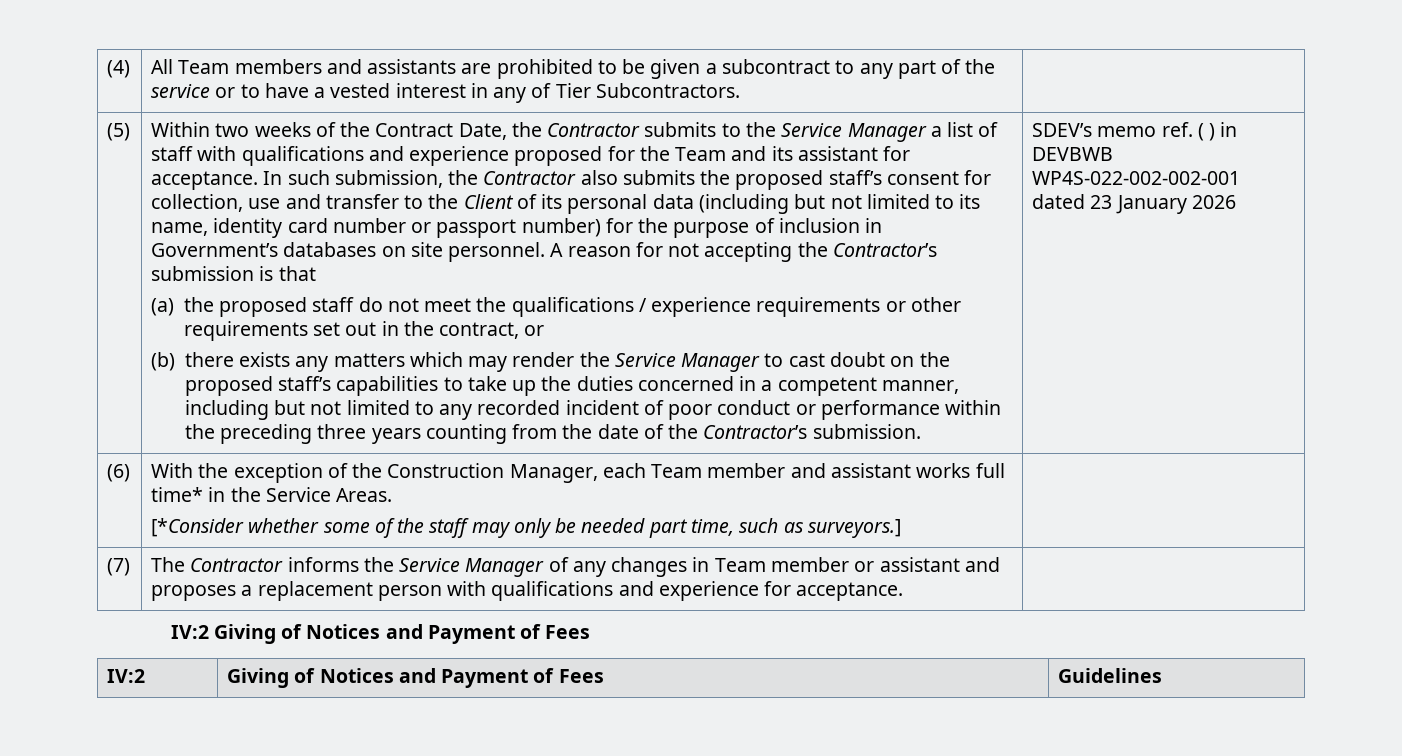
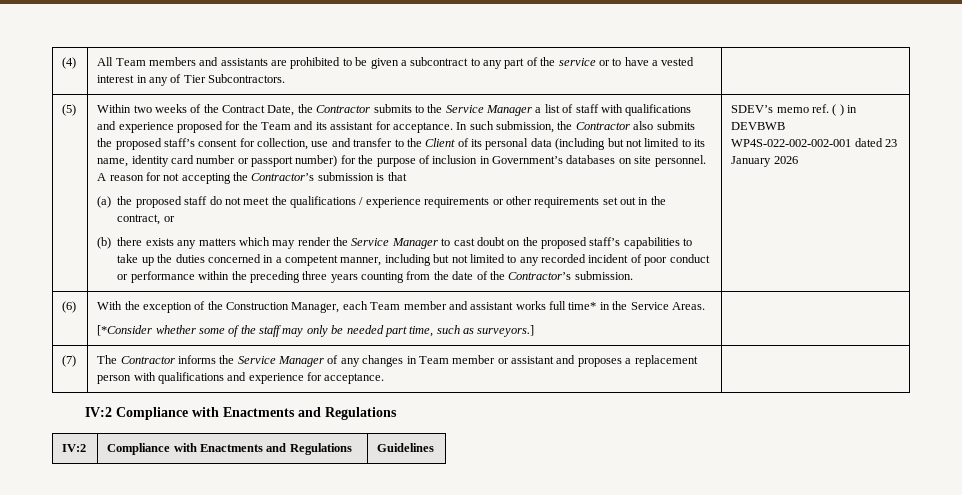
- IV:2 Giving of Notices and Payment of Fees
- IV:2 | Giving of Notices and Payment of Fees | Guidelines
+ IV:2 Compliance with Enactments and Regulations
+ IV:2 | Compliance with Enactments and Regulations | Guidelines

